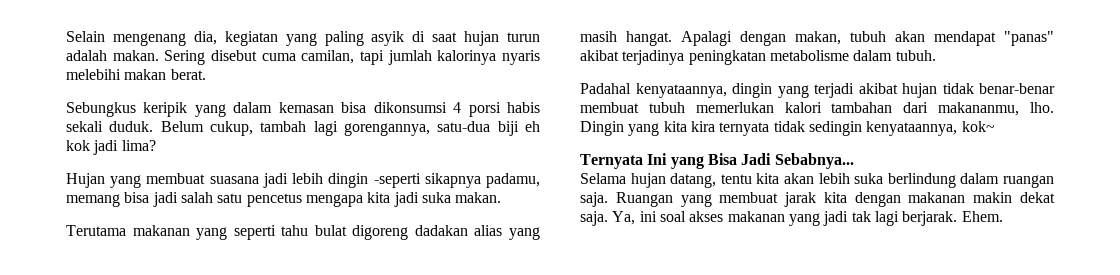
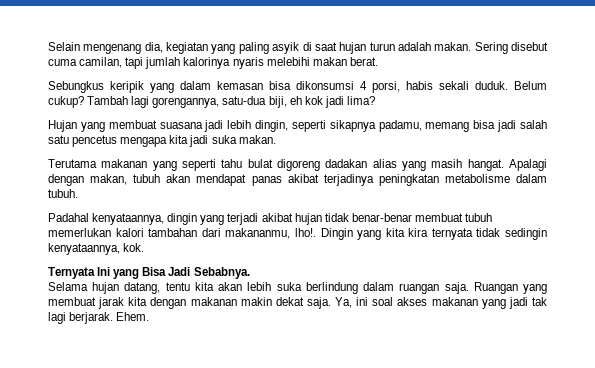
- Sebungkus keripik yang dalam kemasan bisa dikonsumsi 4 porsi habis sekali duduk.
+ Sebungkus keripik yang dalam kemasan bisa dikonsumsi 4 porsi, habis sekali duduk.
- Belum cukup, tambah lagi gorengannya, satu-dua biji eh kok jadi lima?
+ Belum cukup? Tambah lagi gorengannya, satu-dua biji, eh kok jadi lima?
- Hujan yang membuat suasana jadi lebih dingin -seperti sikapnya padamu, memang bisa jadi salah satu pencetus mengapa kita jadi suka makan.
+ Hujan yang membuat suasana jadi lebih dingin, seperti sikapnya padamu, memang bisa jadi salah satu pencetus mengapa kita jadi suka makan.
- Apalagi dengan makan, tubuh akan mendapat "panas" akibat terjadinya peningkatan metabolisme dalam tubuh.
+ Apalagi dengan makan, tubuh akan mendapat panas akibat terjadinya peningkatan metabolisme dalam tubuh.
- Padahal kenyataannya, dingin yang terjadi akibat hujan tidak benar-benar membuat tubuh memerlukan kalori tambahan dari makananmu, lho.
+ Padahal kenyataannya, dingin yang terjadi akibat hujan tidak benar-benar membuat tubuh memerlukan kalori tambahan dari makananmu, lho!.
- Dingin yang kita kira ternyata tidak sedingin kenyataannya, kok~
+ Dingin yang kita kira ternyata tidak sedingin kenyataannya, kok.
- Ternyata Ini yang Bisa Jadi Sebabnya...
+ Ternyata Ini yang Bisa Jadi Sebabnya.

